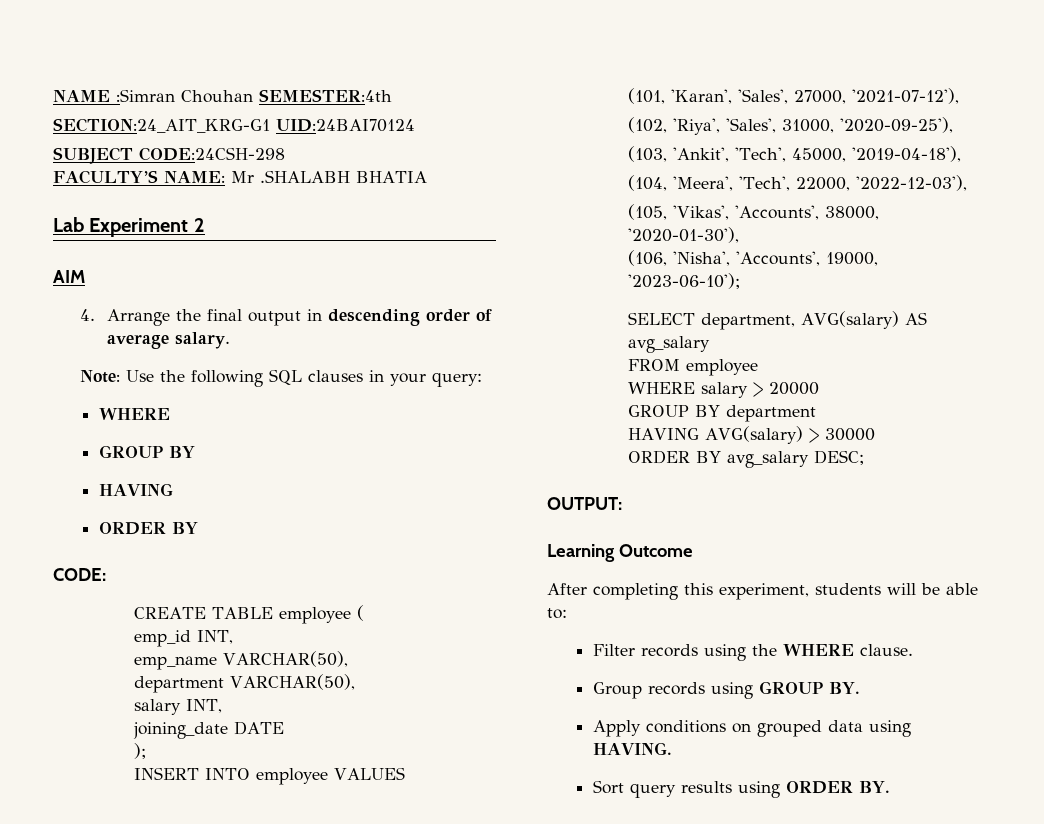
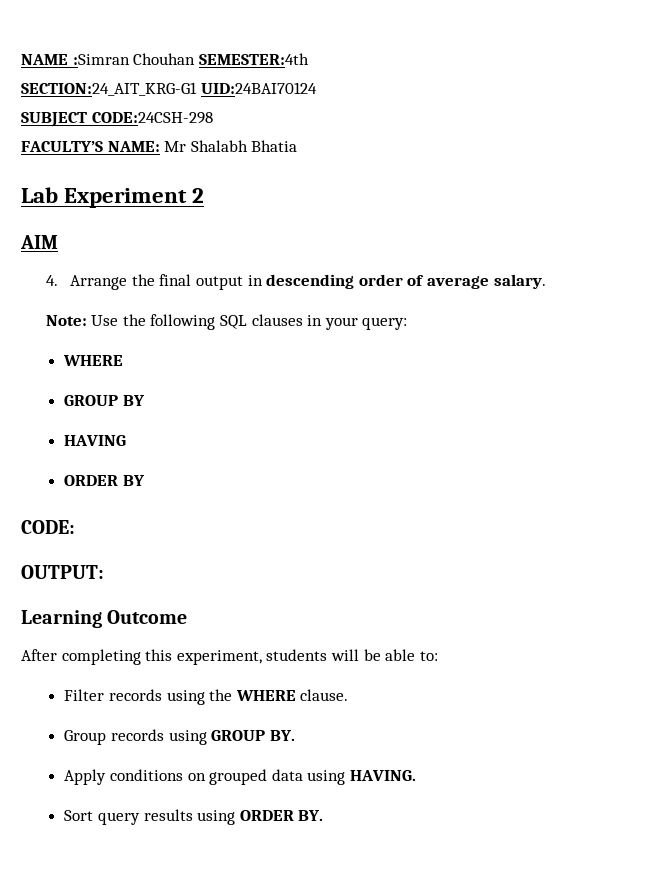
- FACULTY’S NAME: Mr .SHALABH BHATIA
+ FACULTY’S NAME: Mr Shalabh Bhatia
- CREATE TABLE employee (
- emp_id INT,
- emp_name VARCHAR(50),
- department VARCHAR(50),
- salary INT,
- joining_date DATE
- );
- INSERT INTO employee VALUES
- (101, 'Karan', 'Sales', 27000, '2021-07-12'),
- (102, 'Riya', 'Sales', 31000, '2020-09-25'),
- (103, 'Ankit', 'Tech', 45000, '2019-04-18'),
- (104, 'Meera', 'Tech', 22000, '2022-12-03'),
- (105, 'Vikas', 'Accounts', 38000, '2020-01-30'),
- (106, 'Nisha', 'Accounts', 19000, '2023-06-10');
- SELECT department, AVG(salary) AS avg_salary
- FROM employee
- WHERE salary > 20000
- GROUP BY department
- HAVING AVG(salary) > 30000
- ORDER BY avg_salary DESC;

